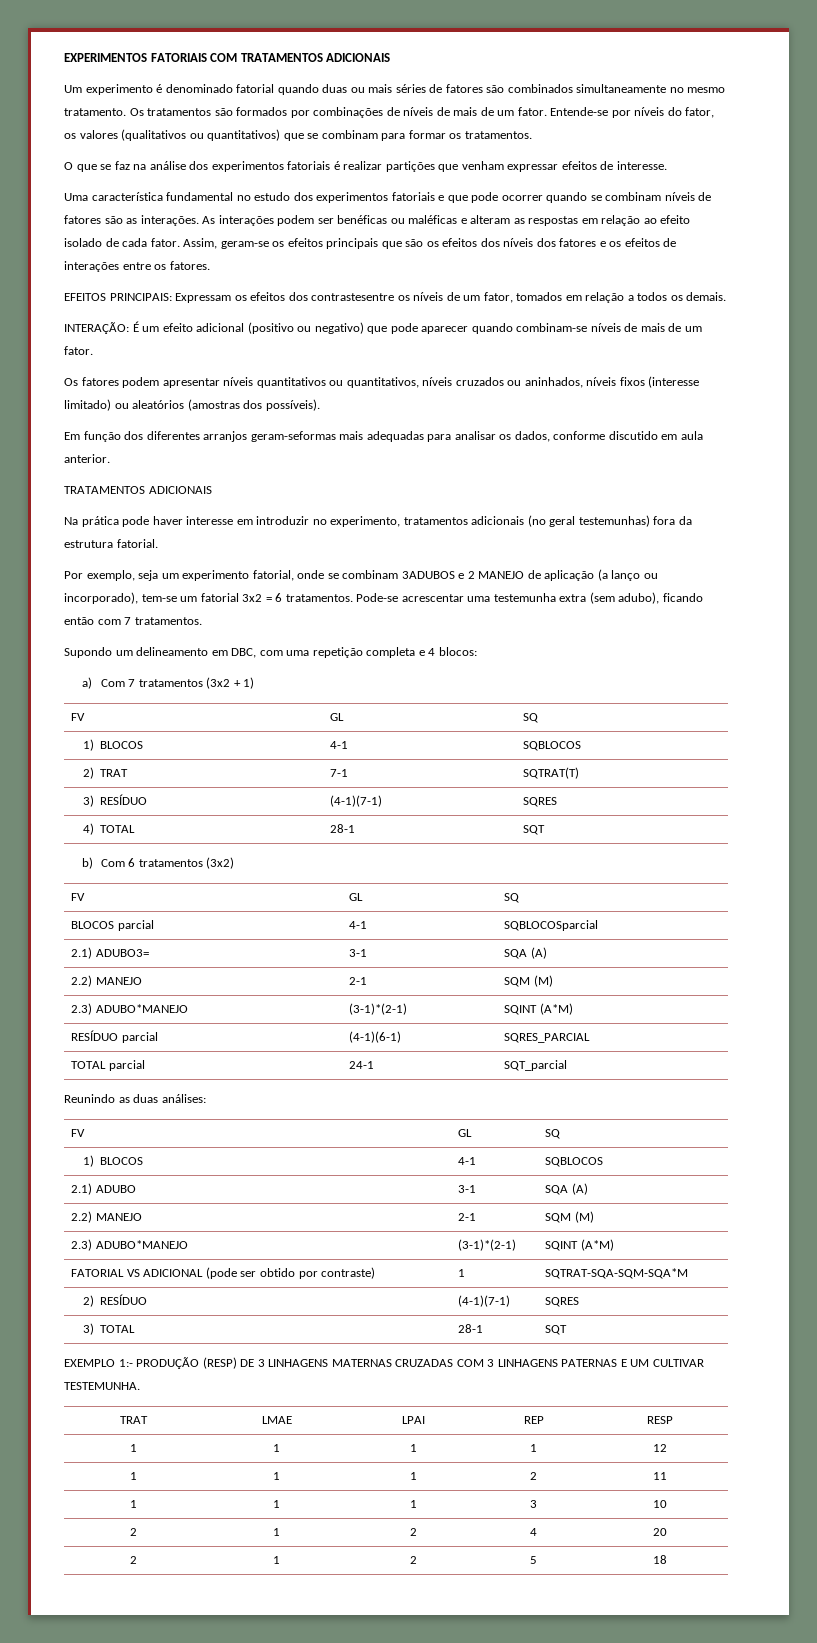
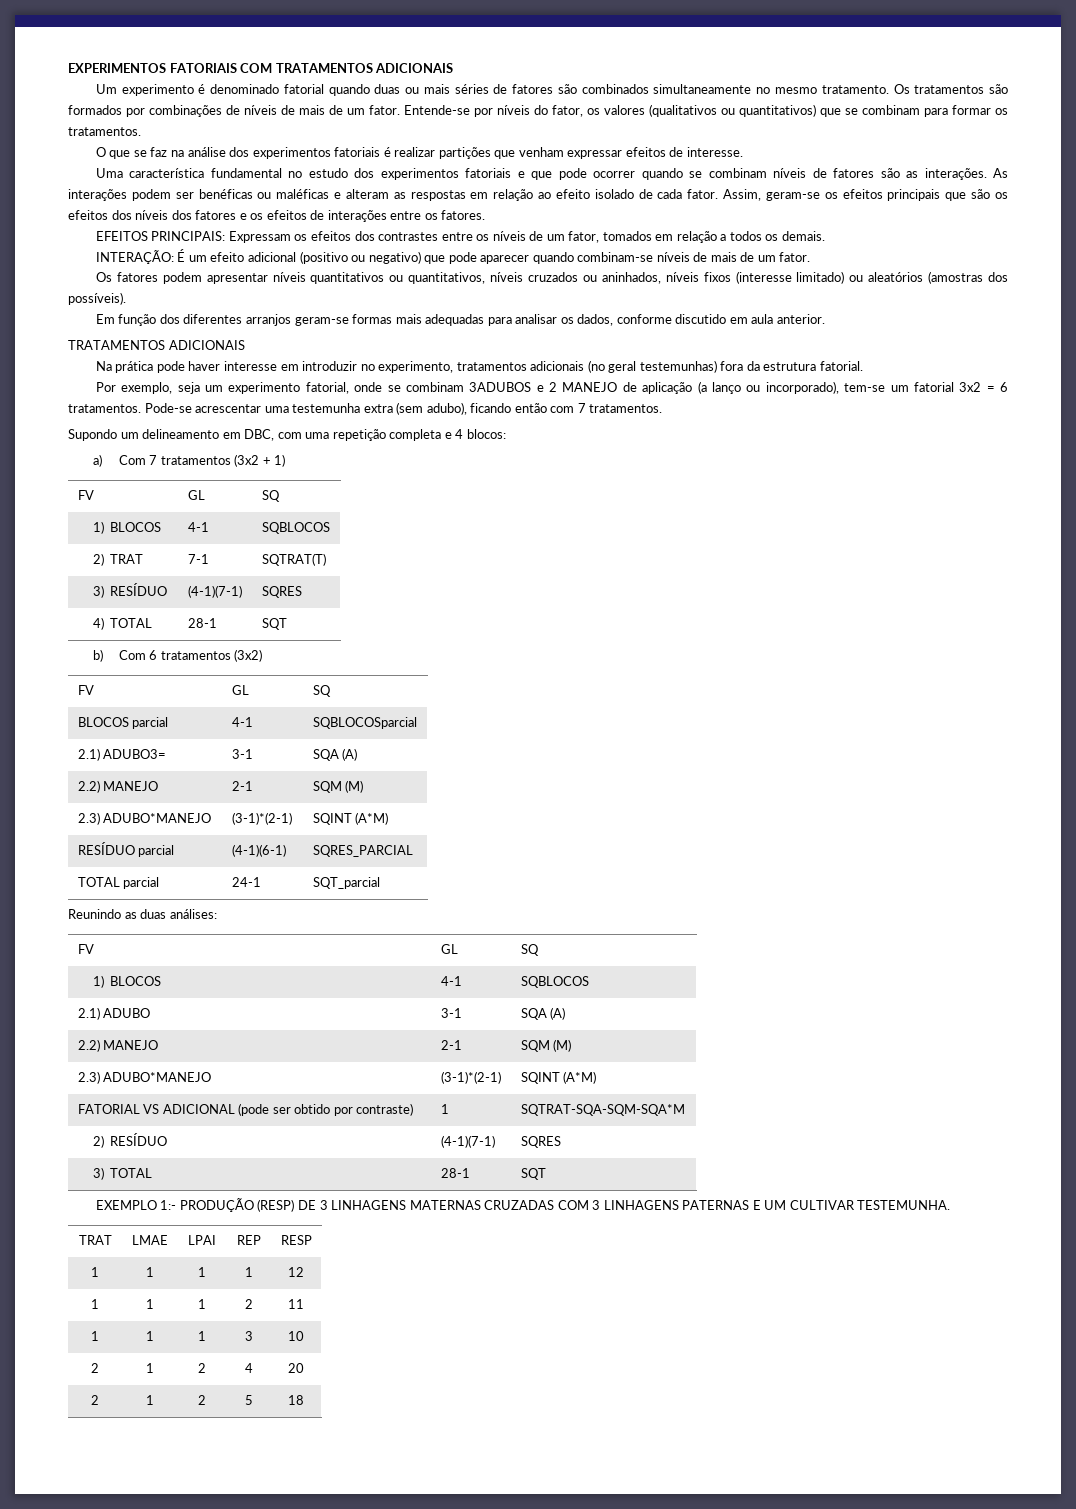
- EFEITOS PRINCIPAIS: Expressam os efeitos dos contrastesentre os níveis de um fator, tomados em relação a todos os demais.
+ EFEITOS PRINCIPAIS: Expressam os efeitos dos contrastes entre os níveis de um fator, tomados em relação a todos os demais.
- Em função dos diferentes arranjos geram-seformas mais adequadas para analisar os dados, conforme discutido em aula anterior.
+ Em função dos diferentes arranjos geram-se formas mais adequadas para analisar os dados, conforme discutido em aula anterior.

